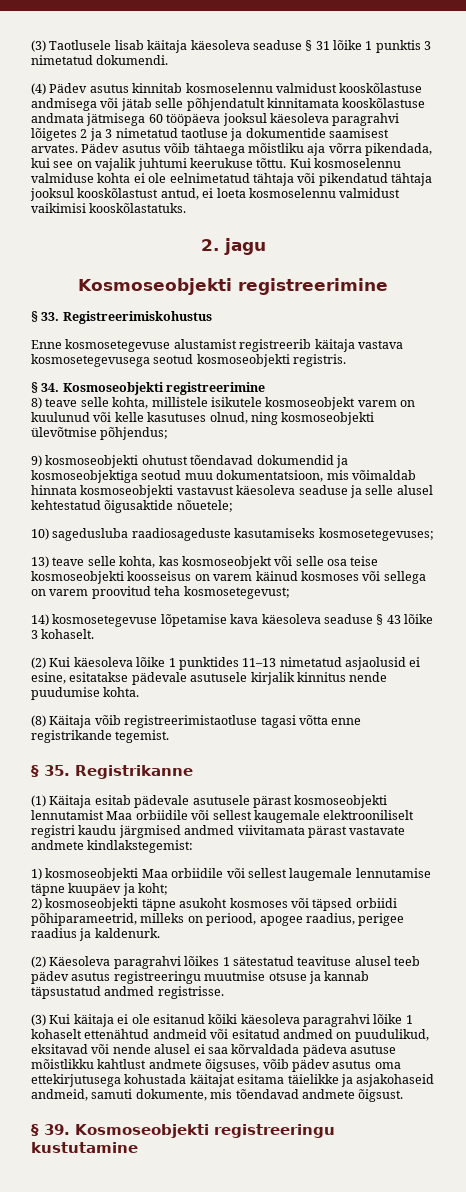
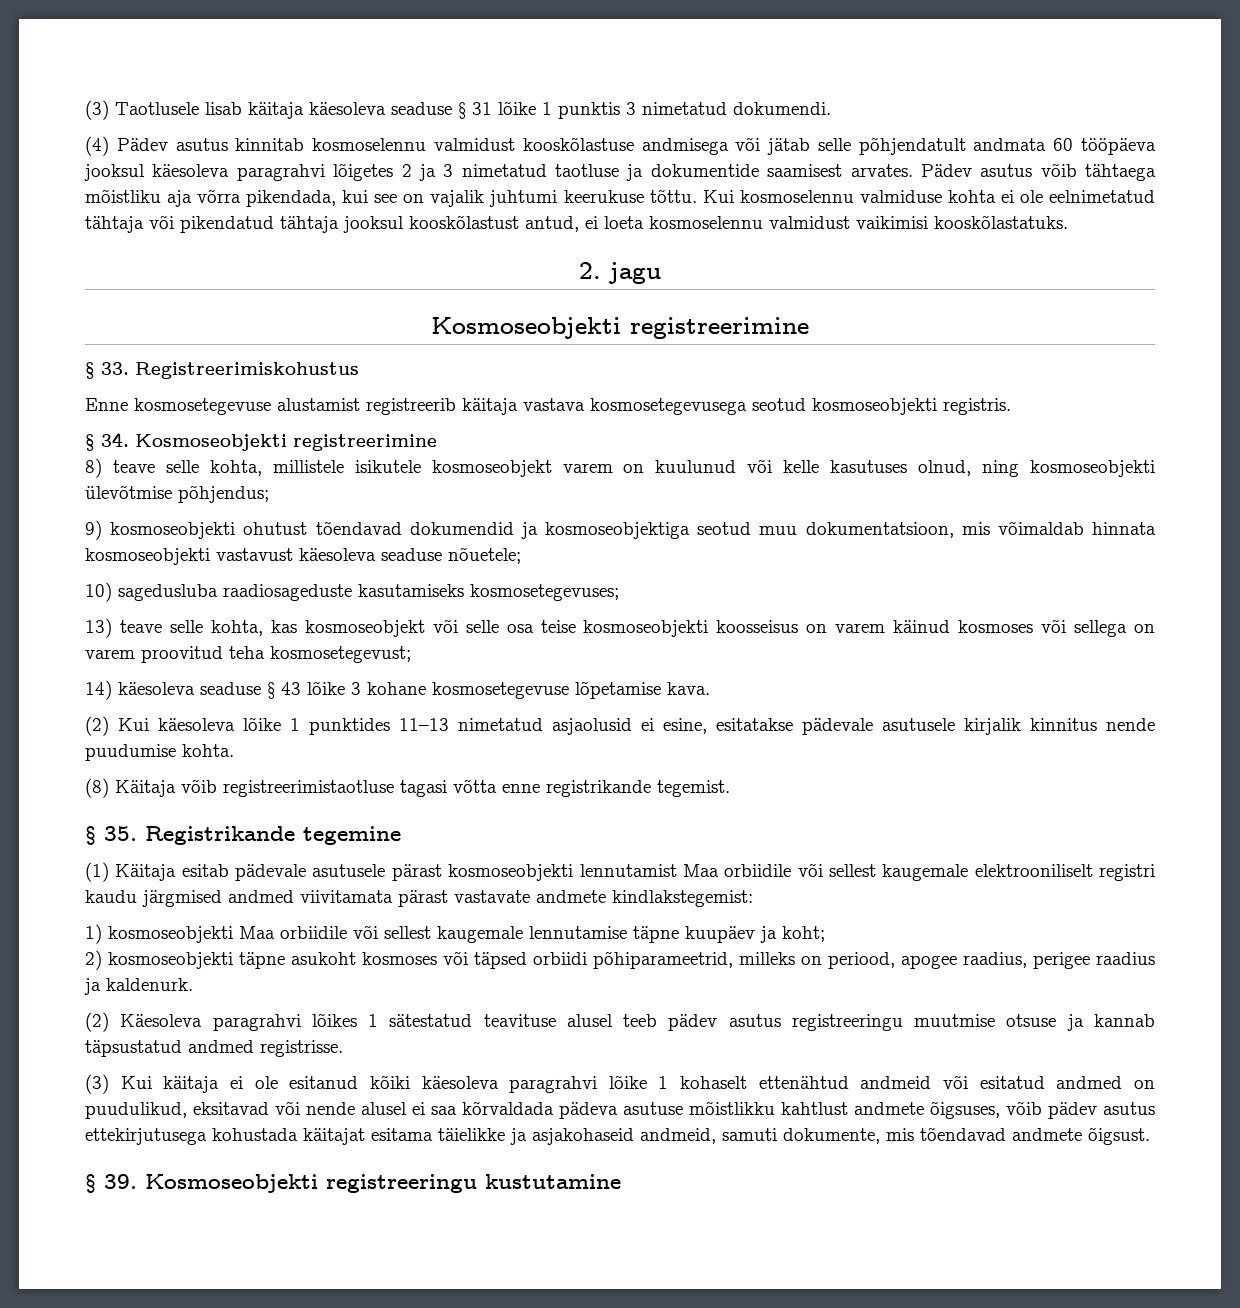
- (4) Pädev asutus kinnitab kosmoselennu valmidust kooskõlastuse andmisega või jätab selle põhjendatult kinnitamata kooskõlastuse andmata jätmisega 60 tööpäeva jooksul käesoleva paragrahvi lõigetes 2 ja 3 nimetatud taotluse ja dokumentide saamisest arvates.
+ (4) Pädev asutus kinnitab kosmoselennu valmidust kooskõlastuse andmisega või jätab selle põhjendatult andmata 60 tööpäeva jooksul käesoleva paragrahvi lõigetes 2 ja 3 nimetatud taotluse ja dokumentide saamisest arvates.
- 9) kosmoseobjekti ohutust tõendavad dokumendid ja kosmoseobjektiga seotud muu dokumentatsioon, mis võimaldab hinnata kosmoseobjekti vastavust käesoleva seaduse ja selle alusel kehtestatud õigusaktide nõuetele;
+ 9) kosmoseobjekti ohutust tõendavad dokumendid ja kosmoseobjektiga seotud muu dokumentatsioon, mis võimaldab hinnata kosmoseobjekti vastavust käesoleva seaduse nõuetele;
- 14) kosmosetegevuse lõpetamise kava käesoleva seaduse § 43 lõike 3 kohaselt.
+ 14) käesoleva seaduse § 43 lõike 3 kohane kosmosetegevuse lõpetamise kava.
- § 35. Registrikanne
+ § 35. Registrikande tegemine
- 1) kosmoseobjekti Maa orbiidile või sellest laugemale lennutamise täpne kuupäev ja koht;
+ 1) kosmoseobjekti Maa orbiidile või sellest kaugemale lennutamise täpne kuupäev ja koht;
- (3) Kui käitaja ei ole esitanud kõiki käesoleva paragrahvi lõike 1 kohaselt ettenähtud andmeid või esitatud andmed on puudulikud, eksitavad või nende alusel ei saa kõrvaldada pädeva asutuse mõistlikku kahtlust andmete õigsuses, võib pädev asutus oma ettekirjutusega kohustada käitajat esitama täielikke ja asjakohaseid andmeid, samuti dokumente, mis tõendavad andmete õigsust.
+ (3) Kui käitaja ei ole esitanud kõiki käesoleva paragrahvi lõike 1 kohaselt ettenähtud andmeid või esitatud andmed on puudulikud, eksitavad või nende alusel ei saa kõrvaldada pädeva asutuse mõistlikku kahtlust andmete õigsuses, võib pädev asutus ettekirjutusega kohustada käitajat esitama täielikke ja asjakohaseid andmeid, samuti dokumente, mis tõendavad andmete õigsust.

